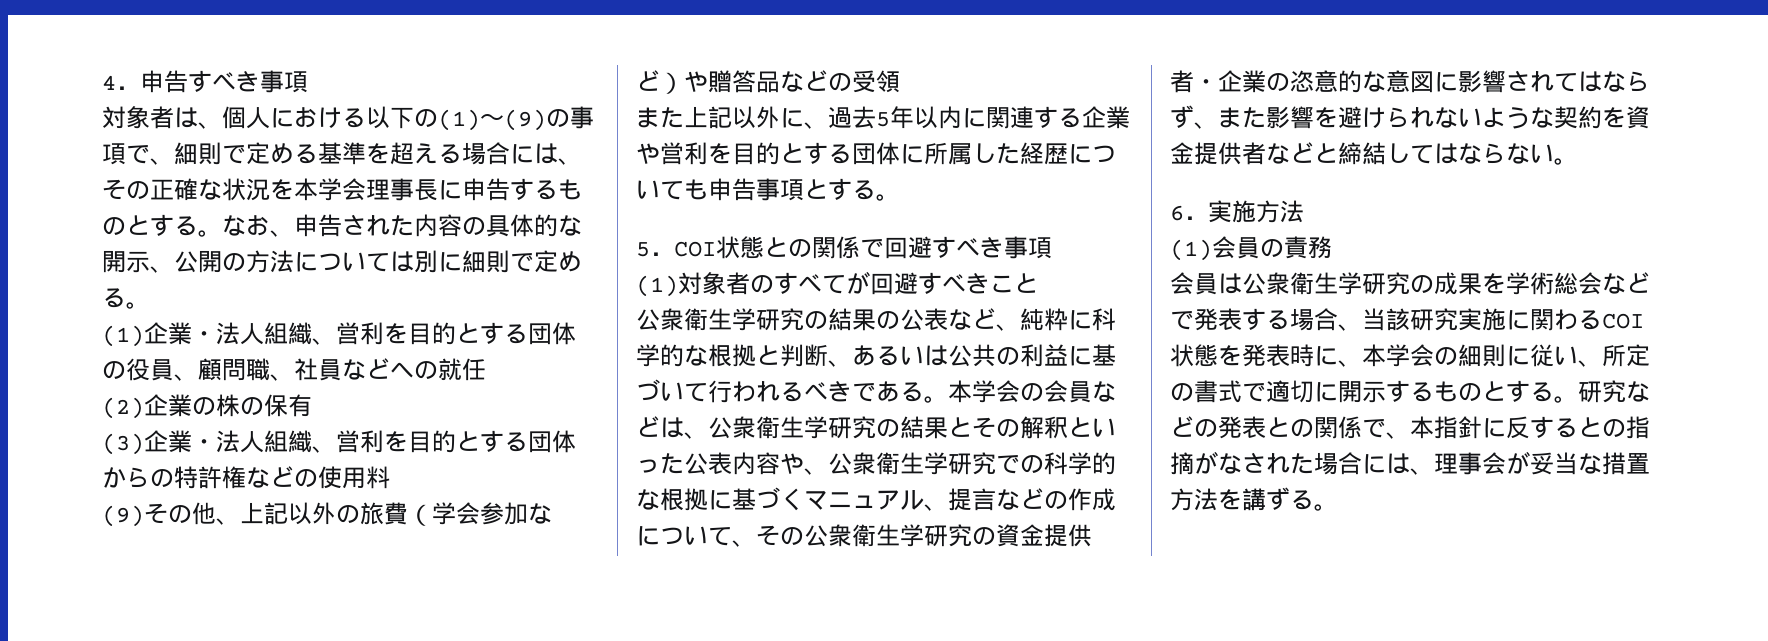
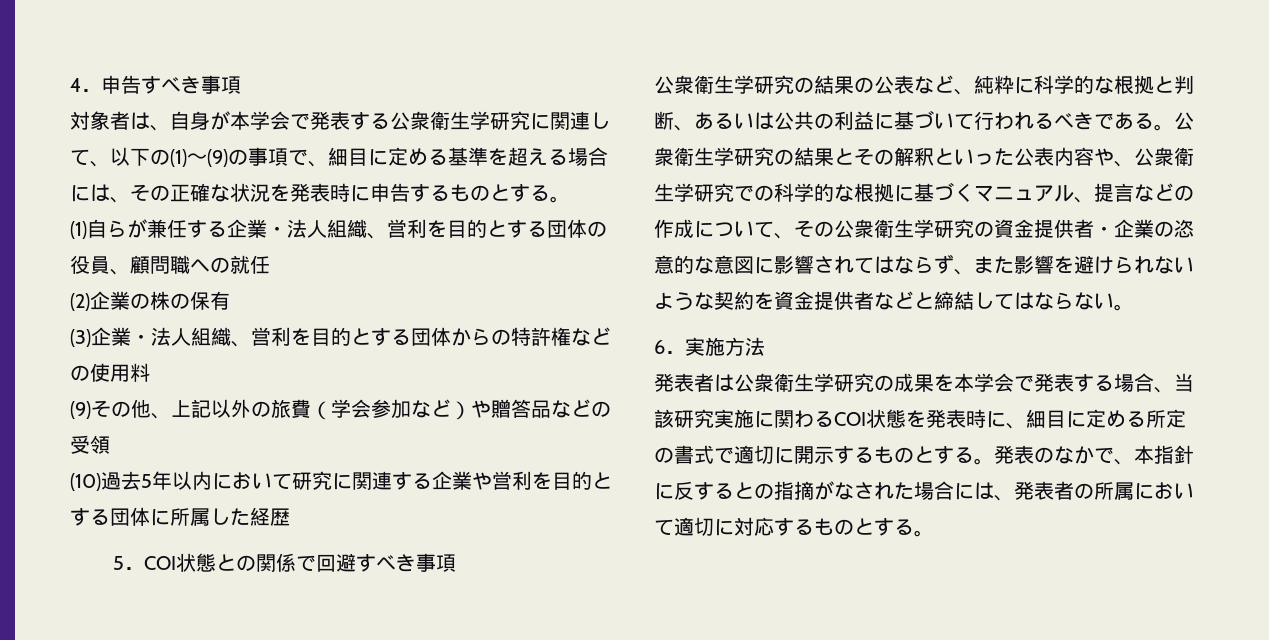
- 対象者は、個人における以下の(1)〜(9)の事項で、細則で定める基準を超える場合には、その正確な状況を本学会理事長に申告するものとする。なお、申告された内容の具体的な開示、公開の方法については別に細則で定める。
- (1)企業・法人組織、営利を目的とする団体の役員、顧問職、社員などへの就任
+ 対象者は、自身が本学会で発表する公衆衛生学研究に関連して、以下の(1)〜(9)の事項で、細目に定める基準を超える場合には、その正確な状況を発表時に申告するものとする。
+ (1)自らが兼任する企業・法人組織、営利を目的とする団体の役員、顧問職への就任
- また上記以外に、過去5年以内に関連する企業や営利を目的とする団体に所属した経歴についても申告事項とする。
+ (10)過去5年以内において研究に関連する企業や営利を目的とする団体に所属した経歴
- (1)対象者のすべてが回避すべきこと
- 本学会の会員などは、公衆衛生学研究の結果とその解釈といった公表内容や、公衆衛生学研究での科学的な根拠に基づくマニュアル、提言などの作成について、その公衆衛生学研究の資金提供者・企業の恣意的な意図に影響されてはならず、また影響を避けられないような契約を資金提供者などと締結してはならない。
+ 公衆衛生学研究の結果とその解釈といった公表内容や、公衆衛生学研究での科学的な根拠に基づくマニュアル、提言などの作成について、その公衆衛生学研究の資金提供者・企業の恣意的な意図に影響されてはならず、また影響を避けられないような契約を資金提供者などと締結してはならない。
- (1)会員の責務
- 会員は公衆衛生学研究の成果を学術総会などで発表する場合、当該研究実施に関わるCOI状態を発表時に、本学会の細則に従い、所定の書式で適切に開示するものとする。
+ 発表者は公衆衛生学研究の成果を本学会で発表する場合、当該研究実施に関わるCOI状態を発表時に、細目に定める所定の書式で適切に開示するものとする。
- 研究などの発表との関係で、本指針に反するとの指摘がなされた場合には、理事会が妥当な措置方法を講ずる。
+ 発表のなかで、本指針に反するとの指摘がなされた場合には、発表者の所属において適切に対応するものとする。

